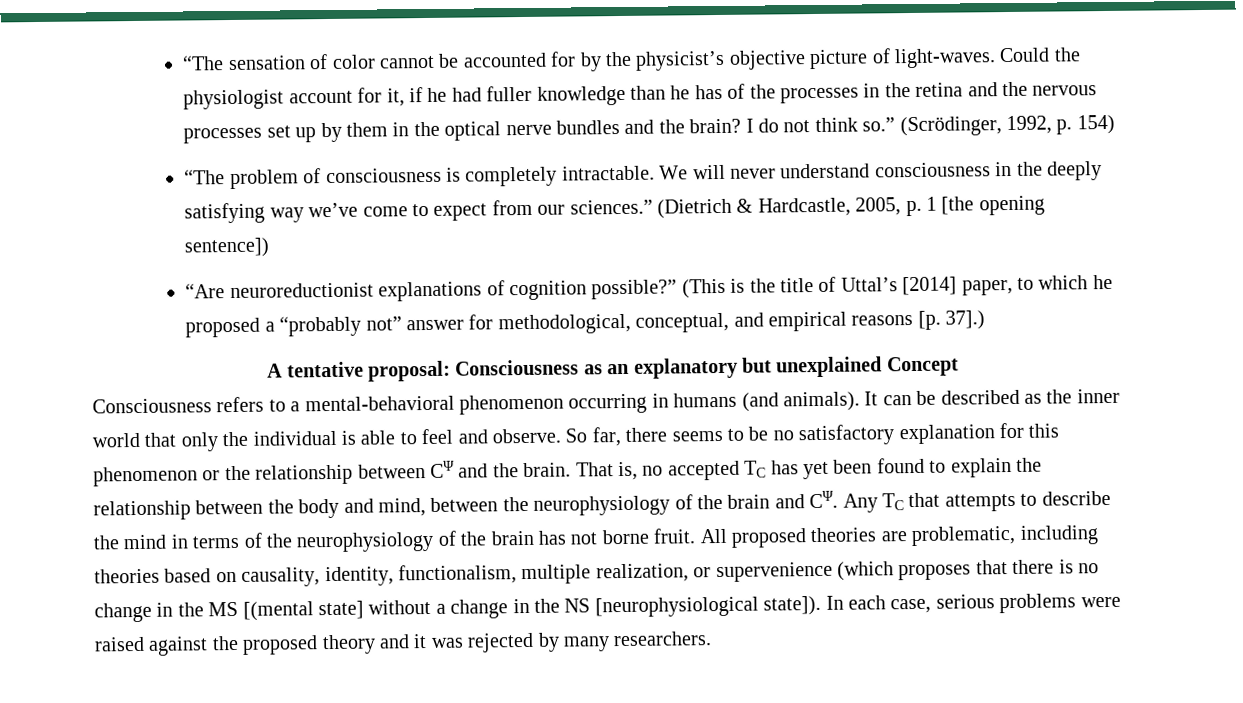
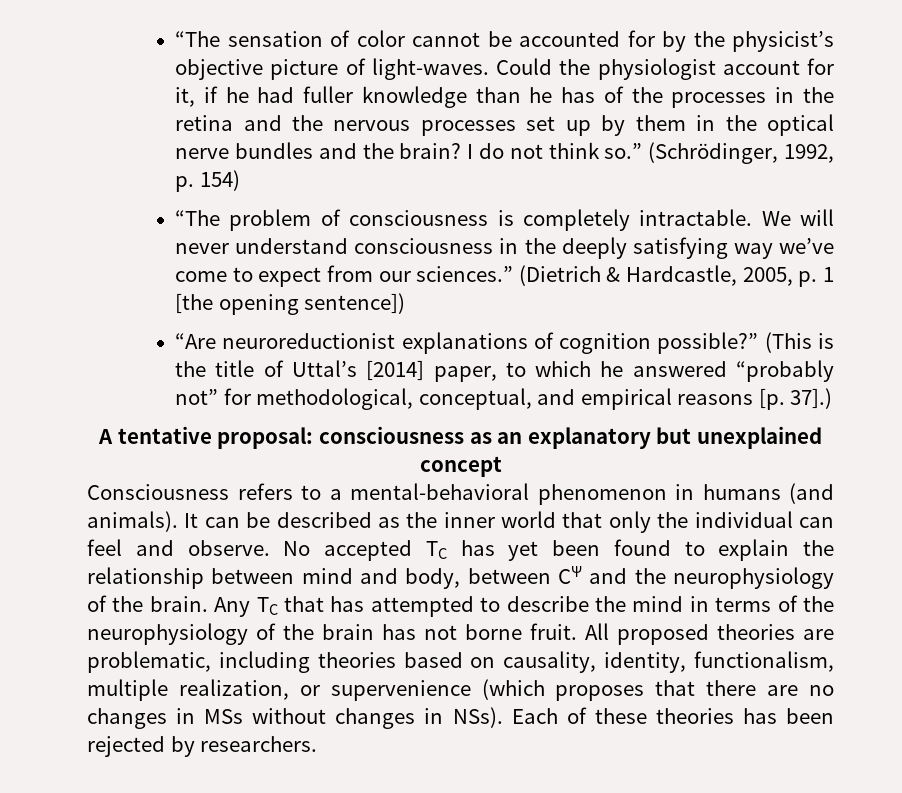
- (Scrödinger, 1992, p. 154)
+ (Schrödinger, 1992, p. 154)
- (This is the title of Uttal’s [2014] paper, to which he proposed a “probably not” answer for methodological, conceptual, and empirical reasons [p. 37].)
+ (This is the title of Uttal’s [2014] paper, to which he answered “probably not” for methodological, conceptual, and empirical reasons [p. 37].)
- A tentative proposal: Consciousness as an explanatory but unexplained Concept
+ A tentative proposal: consciousness as an explanatory but unexplained concept
- Consciousness refers to a mental-behavioral phenomenon occurring in humans (and animals).
+ Consciousness refers to a mental-behavioral phenomenon in humans (and animals).
- It can be described as the inner world that only the individual is able to feel and observe. So far, there seems to be no satisfactory explanation for this phenomenon or the relationship between CΨ and the brain. That is, no accepted TC has yet been found to explain the relationship between the body and mind, between the neurophysiology of the brain and CΨ. Any TC that attempts to describe the mind in terms of the neurophysiology of the brain has not borne fruit.
+ It can be described as the inner world that only the individual can feel and observe. No accepted TC has yet been found to explain the relationship between mind and body, between CΨ and the neurophysiology of the brain. Any TC that has attempted to describe the mind in terms of the neurophysiology of the brain has not borne fruit.
- All proposed theories are problematic, including theories based on causality, identity, functionalism, multiple realization, or supervenience (which proposes that there is no change in the MS [(mental state] without a change in the NS [neurophysiological state]). In each case, serious problems were raised against the proposed theory and it was rejected by many researchers.
+ All proposed theories are problematic, including theories based on causality, identity, functionalism, multiple realization, or supervenience (which proposes that there are no changes in MSs without changes in NSs). Each of these theories has been rejected by researchers.

